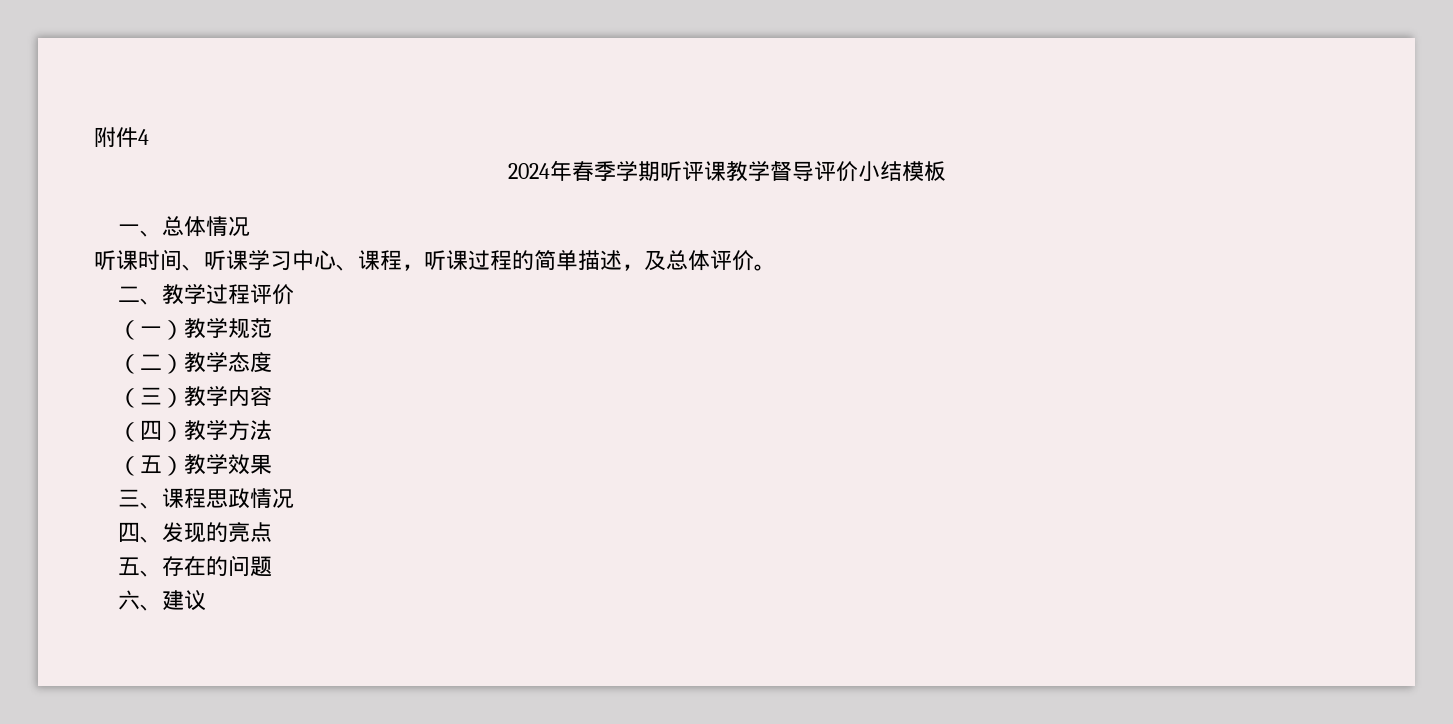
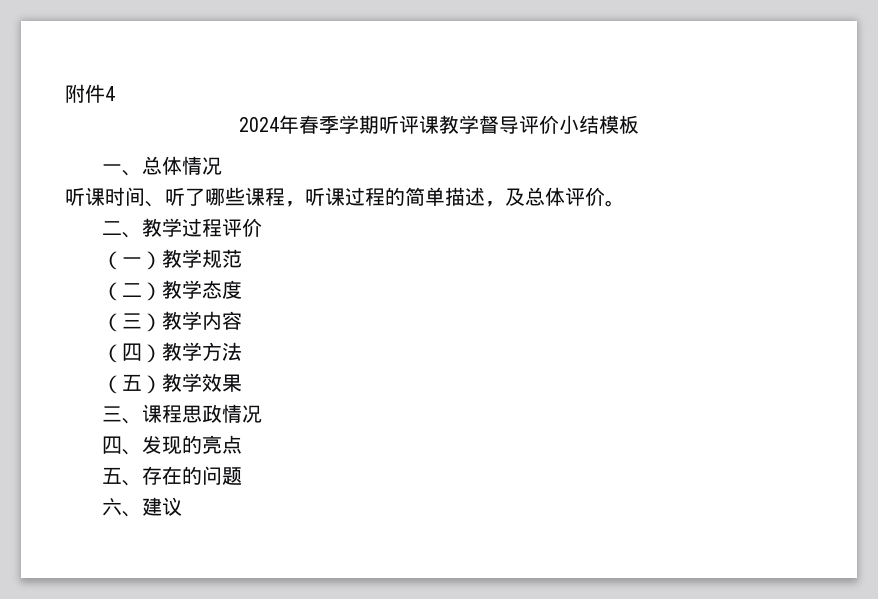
- 听课时间、听课学习中心、课程，听课过程的简单描述，及总体评价。
+ 听课时间、听了哪些课程，听课过程的简单描述，及总体评价。

